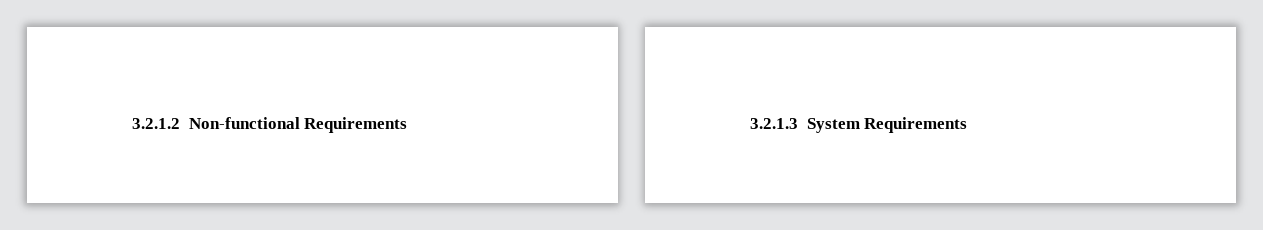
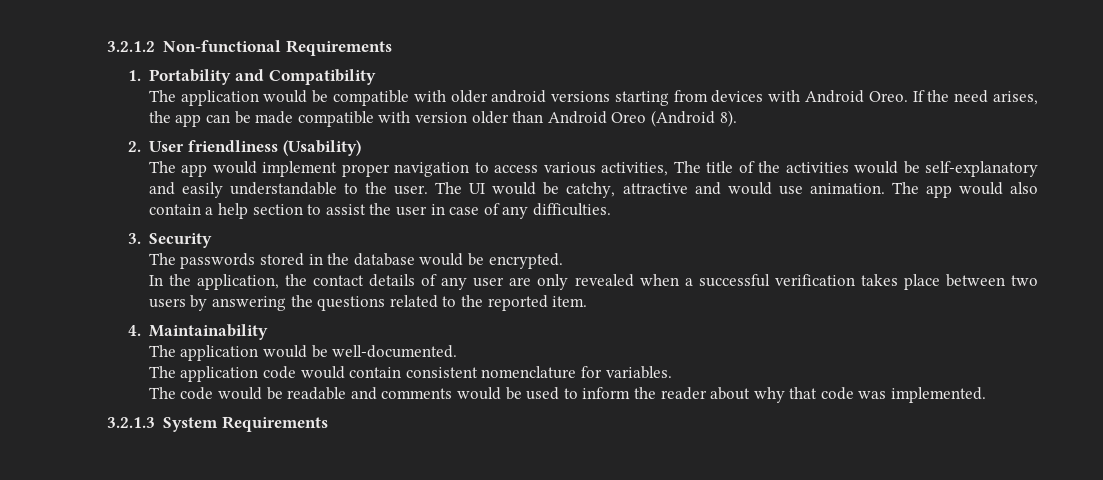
+ 1. Portability and Compatibility
+ The application would be compatible with older android versions starting from devices with Android Oreo. If the need arises, the app can be made compatible with version older than Android Oreo (Android 8).
+ 2. User friendliness (Usability)
+ The app would implement proper navigation to access various activities, The title of the activities would be self-explanatory and easily understandable to the user. The UI would be catchy, attractive and would use animation. The app would also contain a help section to assist the user in case of any difficulties.
+ 3. Security
+ The passwords stored in the database would be encrypted.
+ In the application, the contact details of any user are only revealed when a successful verification takes place between two users by answering the questions related to the reported item.
+ 4. Maintainability
+ The application would be well-documented.
+ The application code would contain consistent nomenclature for variables.
+ The code would be readable and comments would be used to inform the reader about why that code was implemented.

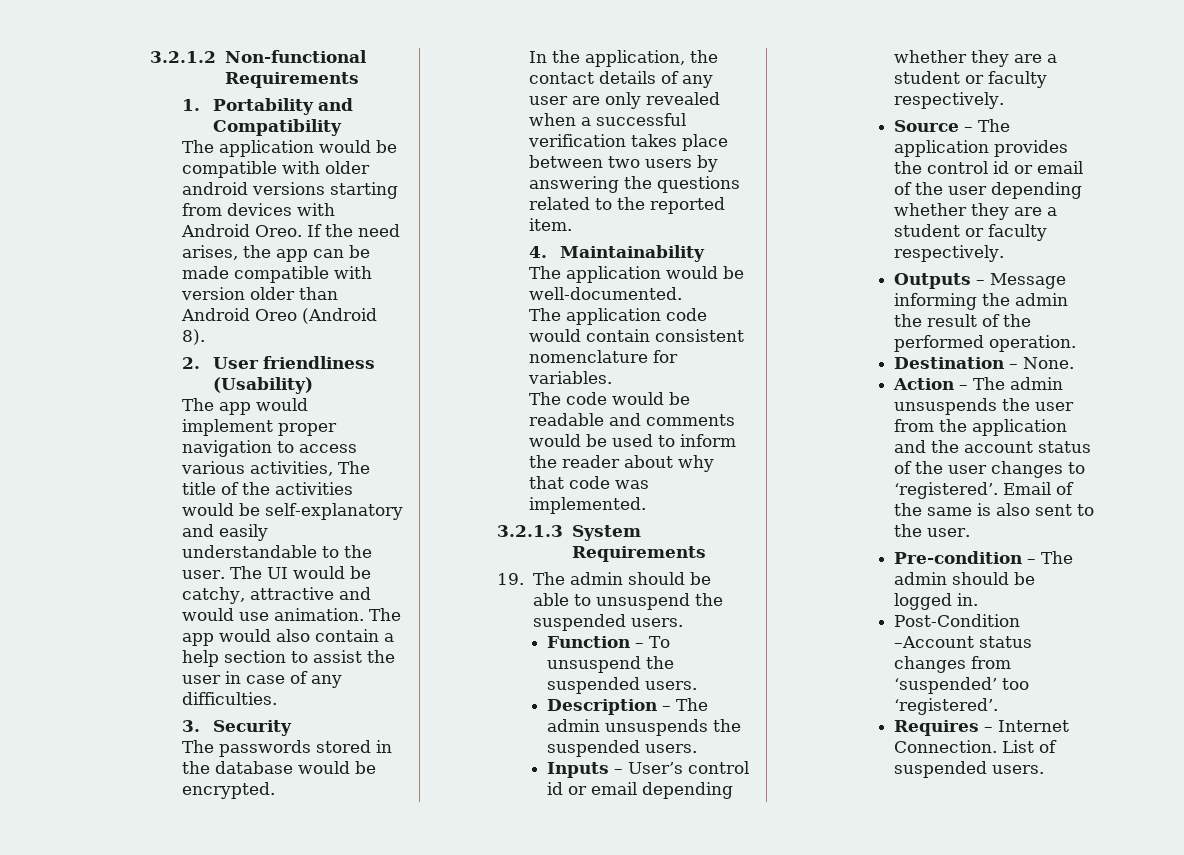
+ 19. The admin should be able to unsuspend the suspended users.
+ Function – To unsuspend the suspended users.
+ Description – The admin unsuspends the suspended users.
+ Inputs – User’s control id or email depending whether they are a student or faculty respectively.
+ Source – The application provides the control id or email of the user depending whether they are a student or faculty respectively.
+ Outputs – Message informing the admin the result of the performed operation.
+ Destination – None.
+ Action – The admin unsuspends the user from the application and the account status of the user changes to ‘registered’. Email of the same is also sent to the user.
+ Pre-condition – The admin should be logged in.
+ Post-Condition –Account status changes from ‘suspended’ too ‘registered’.
+ Requires – Internet Connection. List of suspended users.

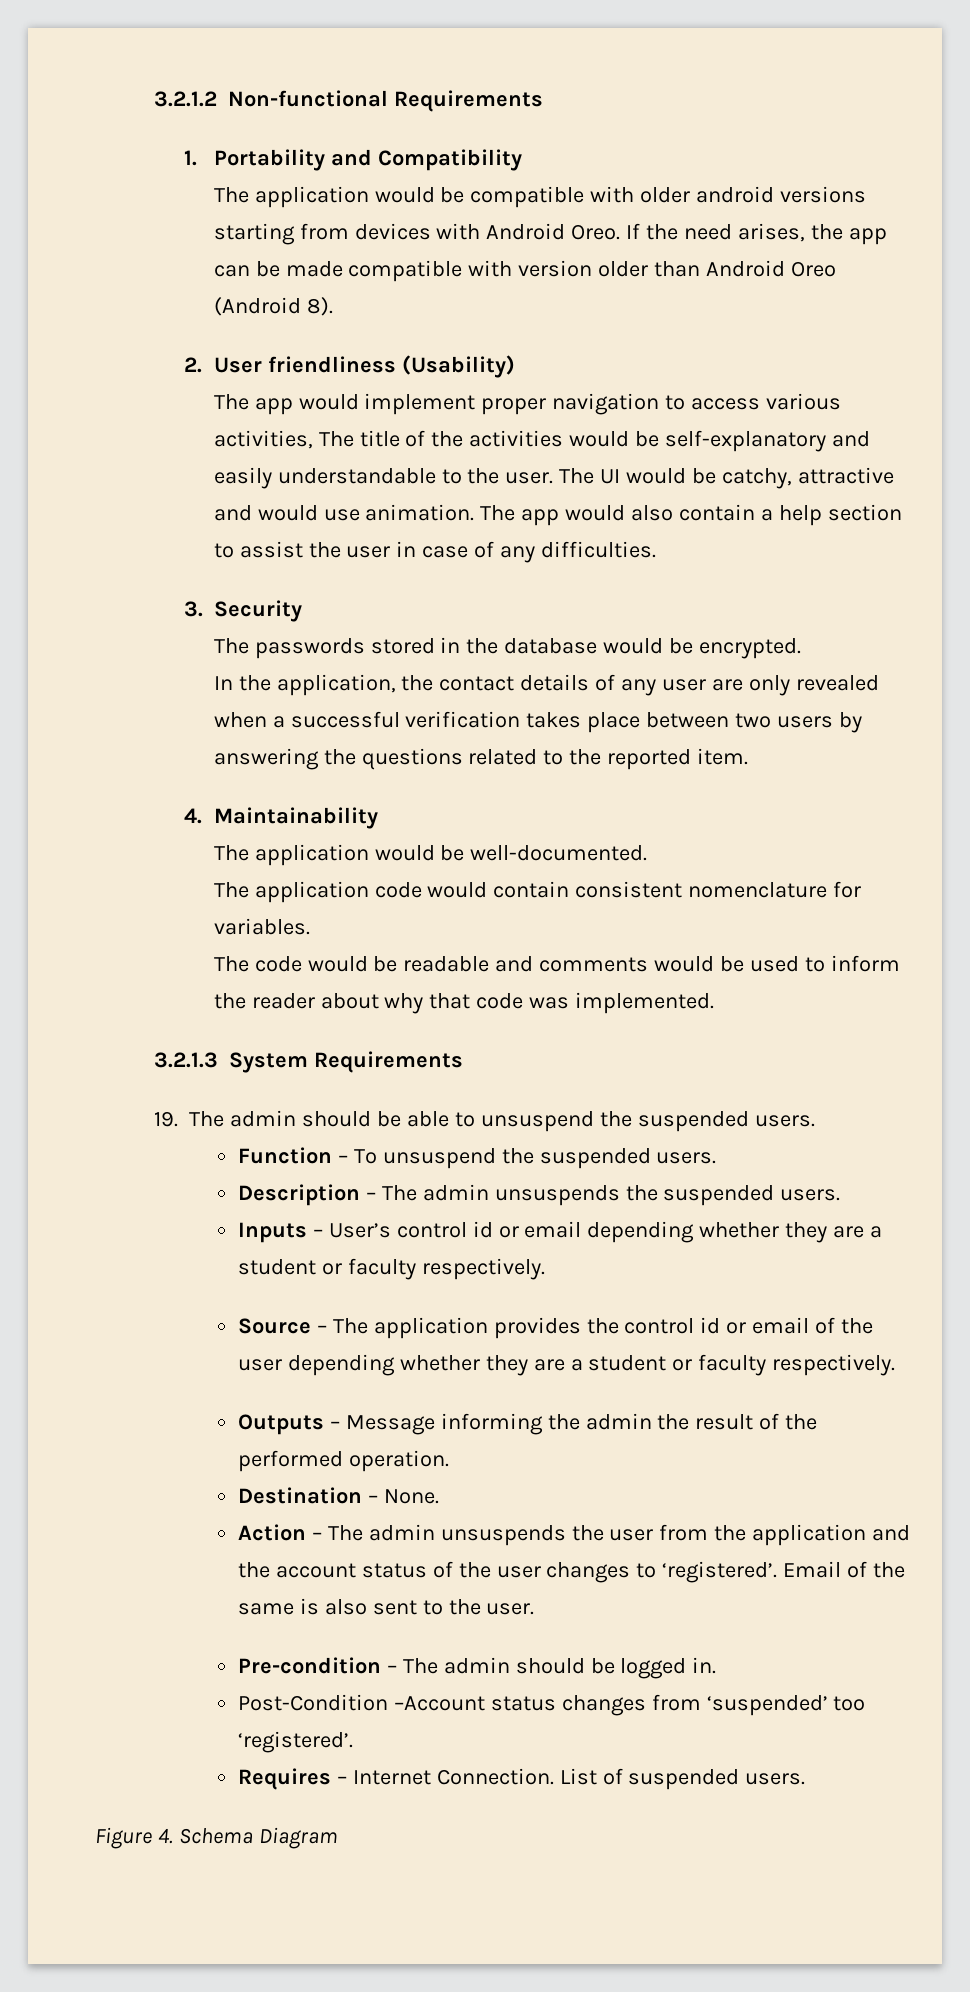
+ Figure 4. Schema Diagram

